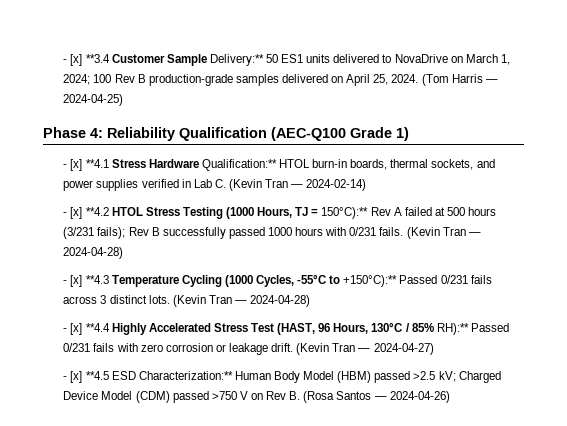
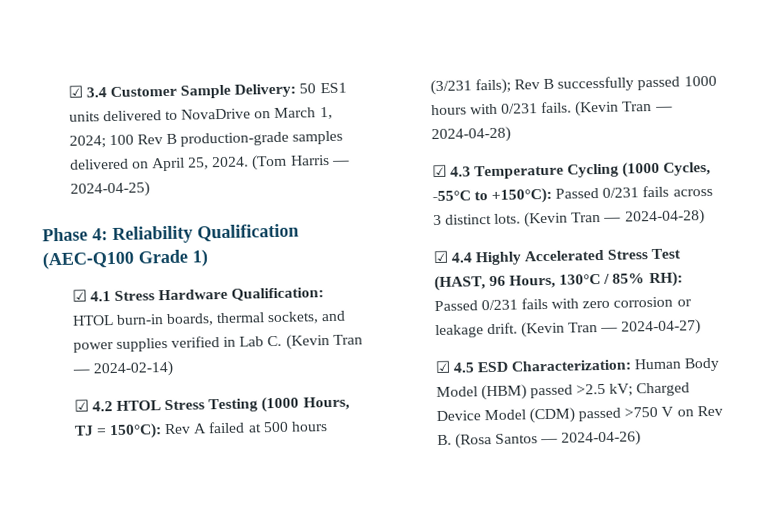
- - [x] **3.4 Customer Sample Delivery:** 50 ES1 units delivered to NovaDrive on March 1, 2024; 100 Rev B production-grade samples delivered on April 25, 2024.
+ ☑ 3.4 Customer Sample Delivery: 50 ES1 units delivered to NovaDrive on March 1, 2024; 100 Rev B production-grade samples delivered on April 25, 2024.
- - [x] **4.1 Stress Hardware Qualification:** HTOL burn-in boards, thermal sockets, and power supplies verified in Lab C. (Kevin Tran — 2024-02-14)
+ ☑ 4.1 Stress Hardware Qualification: HTOL burn-in boards, thermal sockets, and power supplies verified in Lab C. (Kevin Tran — 2024-02-14)
- - [x] **4.2 HTOL Stress Testing (1000 Hours, TJ = 150°C):** Rev A failed at 500 hours (3/231 fails); Rev B successfully passed 1000 hours with 0/231 fails.
+ ☑ 4.2 HTOL Stress Testing (1000 Hours, TJ = 150°C): Rev A failed at 500 hours (3/231 fails); Rev B successfully passed 1000 hours with 0/231 fails.
- - [x] **4.3 Temperature Cycling (1000 Cycles, -55°C to +150°C):** Passed 0/231 fails across 3 distinct lots.
+ ☑ 4.3 Temperature Cycling (1000 Cycles, -55°C to +150°C): Passed 0/231 fails across 3 distinct lots.
- - [x] **4.4 Highly Accelerated Stress Test (HAST, 96 Hours, 130°C / 85% RH):** Passed 0/231 fails with zero corrosion or leakage drift.
+ ☑ 4.4 Highly Accelerated Stress Test (HAST, 96 Hours, 130°C / 85% RH): Passed 0/231 fails with zero corrosion or leakage drift.
- - [x] **4.5 ESD Characterization:** Human Body Model (HBM) passed >2.5 kV; Charged Device Model (CDM) passed >750 V on Rev B. (Rosa Santos — 2024-04-26)
+ ☑ 4.5 ESD Characterization: Human Body Model (HBM) passed >2.5 kV; Charged Device Model (CDM) passed >750 V on Rev B. (Rosa Santos — 2024-04-26)

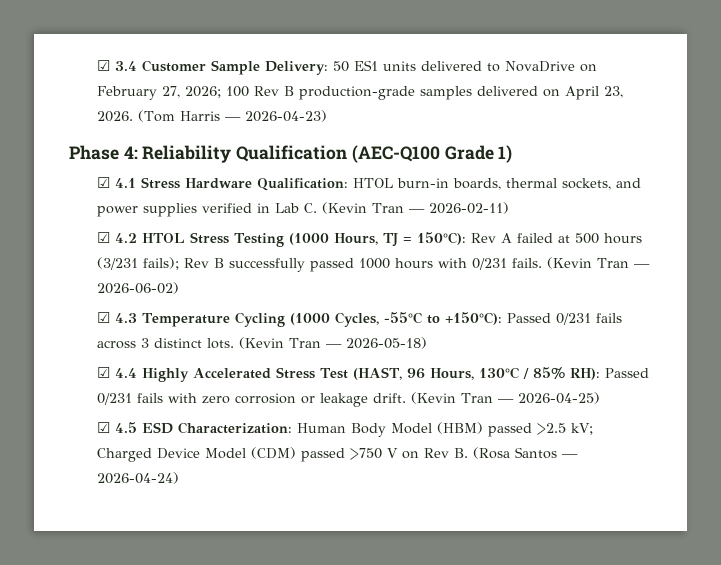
- ☑ 3.4 Customer Sample Delivery: 50 ES1 units delivered to NovaDrive on March 1, 2024; 100 Rev B production-grade samples delivered on April 25, 2024.
+ ☑ 3.4 Customer Sample Delivery: 50 ES1 units delivered to NovaDrive on February 27, 2026; 100 Rev B production-grade samples delivered on April 23, 2026.
- (Tom Harris — 2024-04-25)
+ (Tom Harris — 2026-04-23)
- ☑ 4.1 Stress Hardware Qualification: HTOL burn-in boards, thermal sockets, and power supplies verified in Lab C. (Kevin Tran — 2024-02-14)
+ ☑ 4.1 Stress Hardware Qualification: HTOL burn-in boards, thermal sockets, and power supplies verified in Lab C. (Kevin Tran — 2026-02-11)
- ☑ 4.2 HTOL Stress Testing (1000 Hours, TJ = 150°C): Rev A failed at 500 hours (3/231 fails); Rev B successfully passed 1000 hours with 0/231 fails. (Kevin Tran — 2024-04-28)
+ ☑ 4.2 HTOL Stress Testing (1000 Hours, TJ = 150°C): Rev A failed at 500 hours (3/231 fails); Rev B successfully passed 1000 hours with 0/231 fails. (Kevin Tran — 2026-06-02)
- ☑ 4.3 Temperature Cycling (1000 Cycles, -55°C to +150°C): Passed 0/231 fails across 3 distinct lots. (Kevin Tran — 2024-04-28)
+ ☑ 4.3 Temperature Cycling (1000 Cycles, -55°C to +150°C): Passed 0/231 fails across 3 distinct lots. (Kevin Tran — 2026-05-18)
- (Kevin Tran — 2024-04-27)
+ (Kevin Tran — 2026-04-25)
- ☑ 4.5 ESD Characterization: Human Body Model (HBM) passed >2.5 kV; Charged Device Model (CDM) passed >750 V on Rev B. (Rosa Santos — 2024-04-26)
+ ☑ 4.5 ESD Characterization: Human Body Model (HBM) passed >2.5 kV; Charged Device Model (CDM) passed >750 V on Rev B. (Rosa Santos — 2026-04-24)

